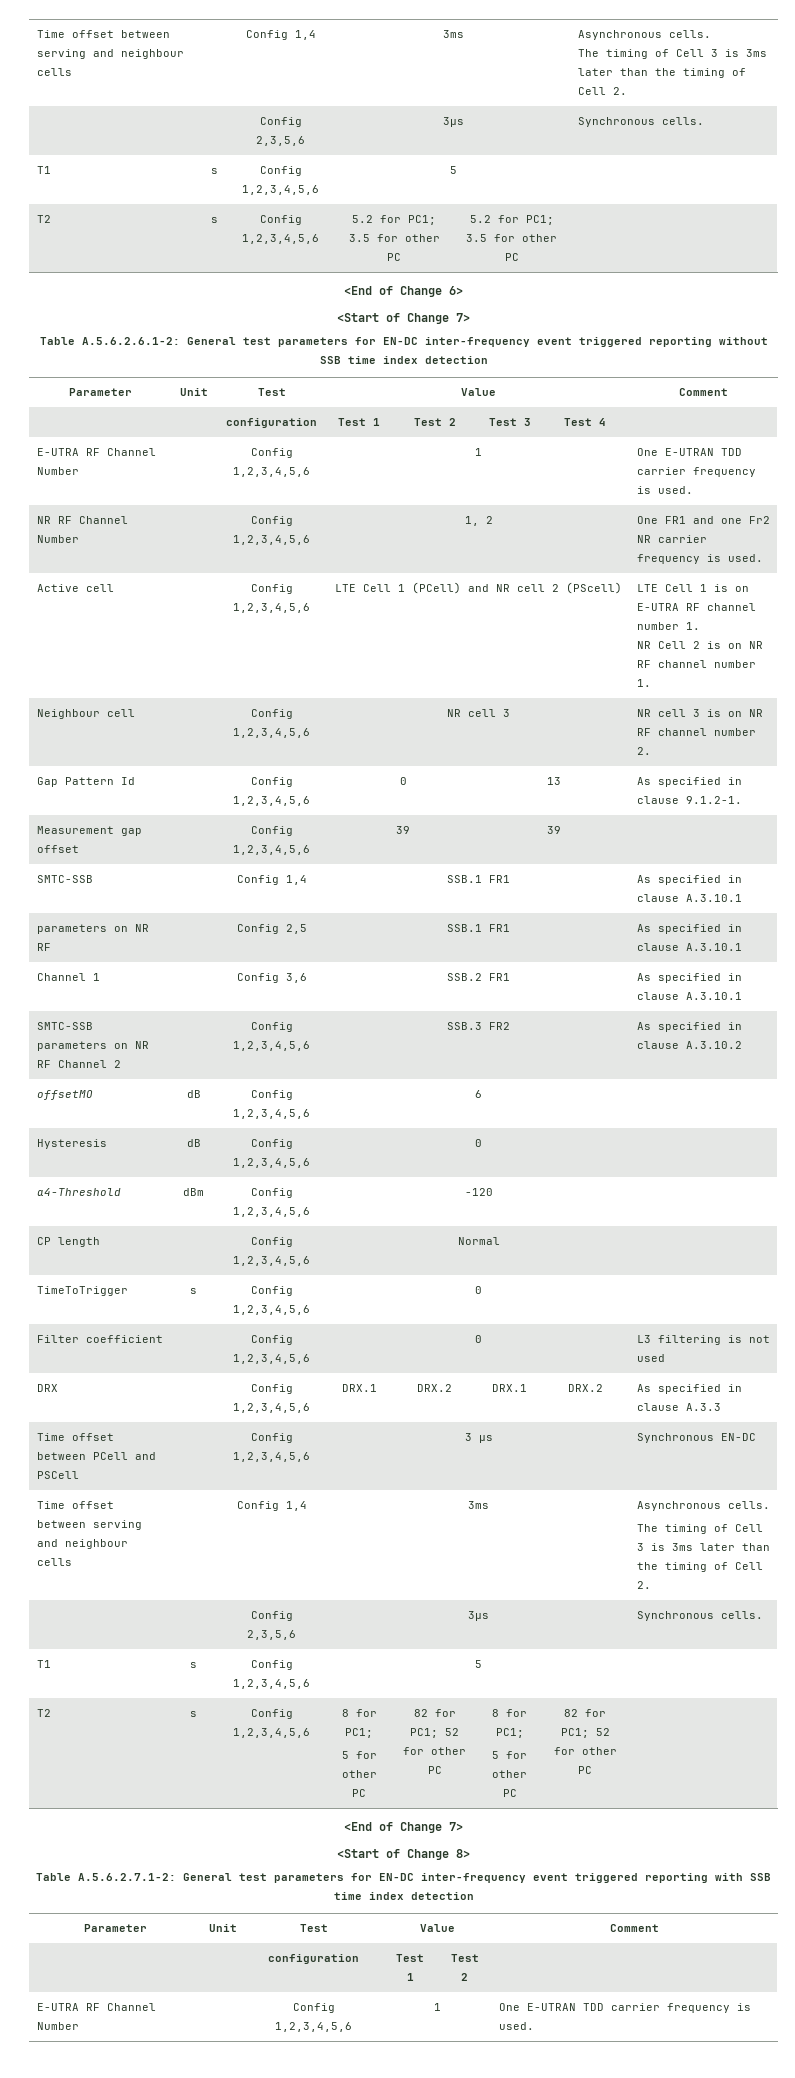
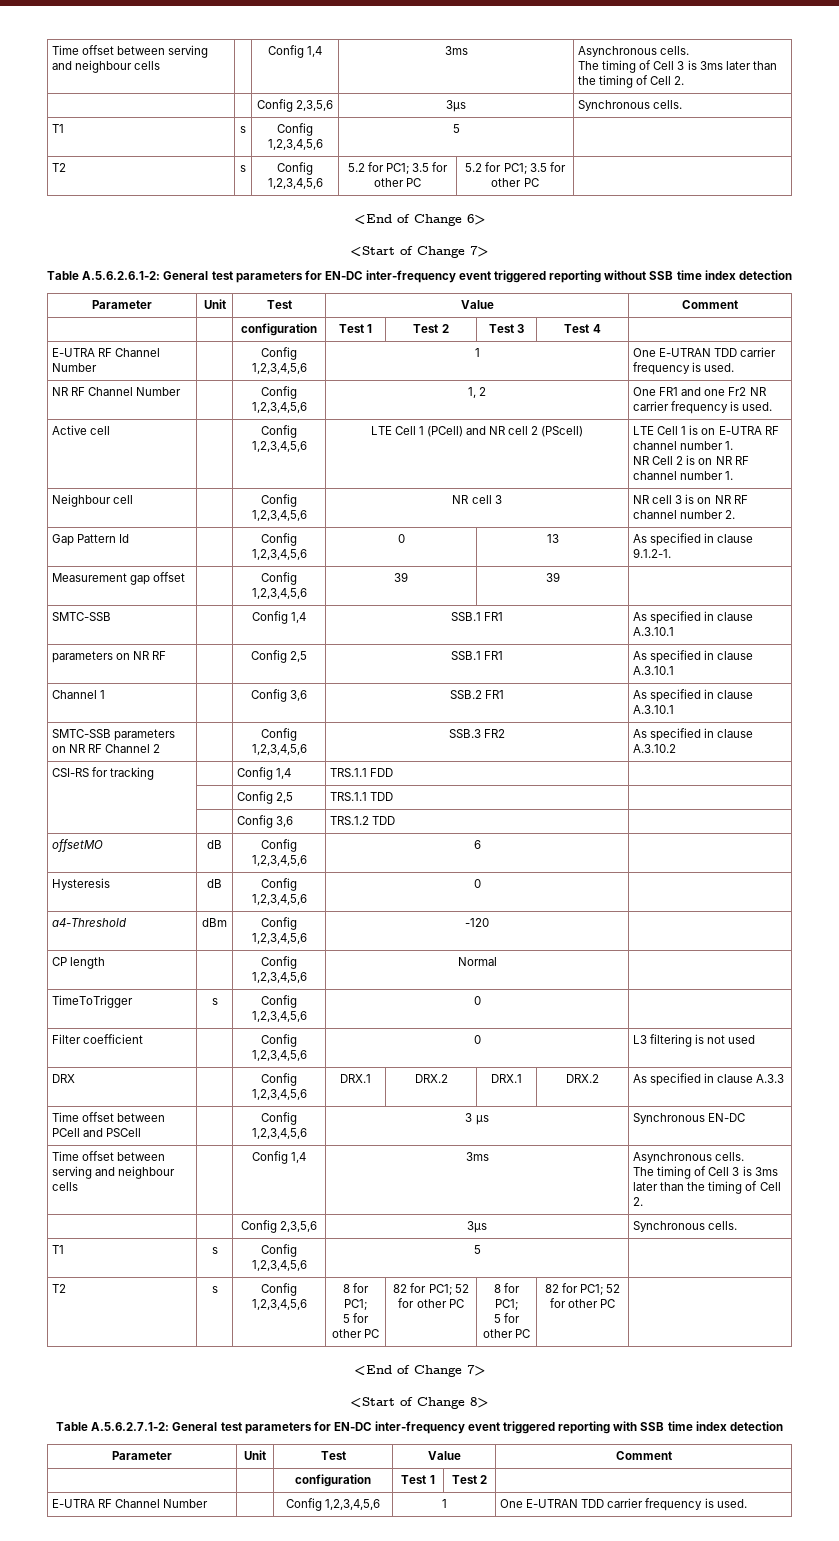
+ CSI-RS for tracking | | Config 1,4 | TRS.1.1 FDD |
+ | | Config 2,5 | TRS.1.1 TDD |
+ | | Config 3,6 | TRS.1.2 TDD |

